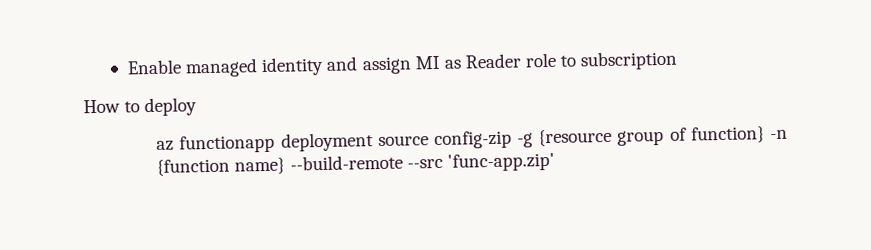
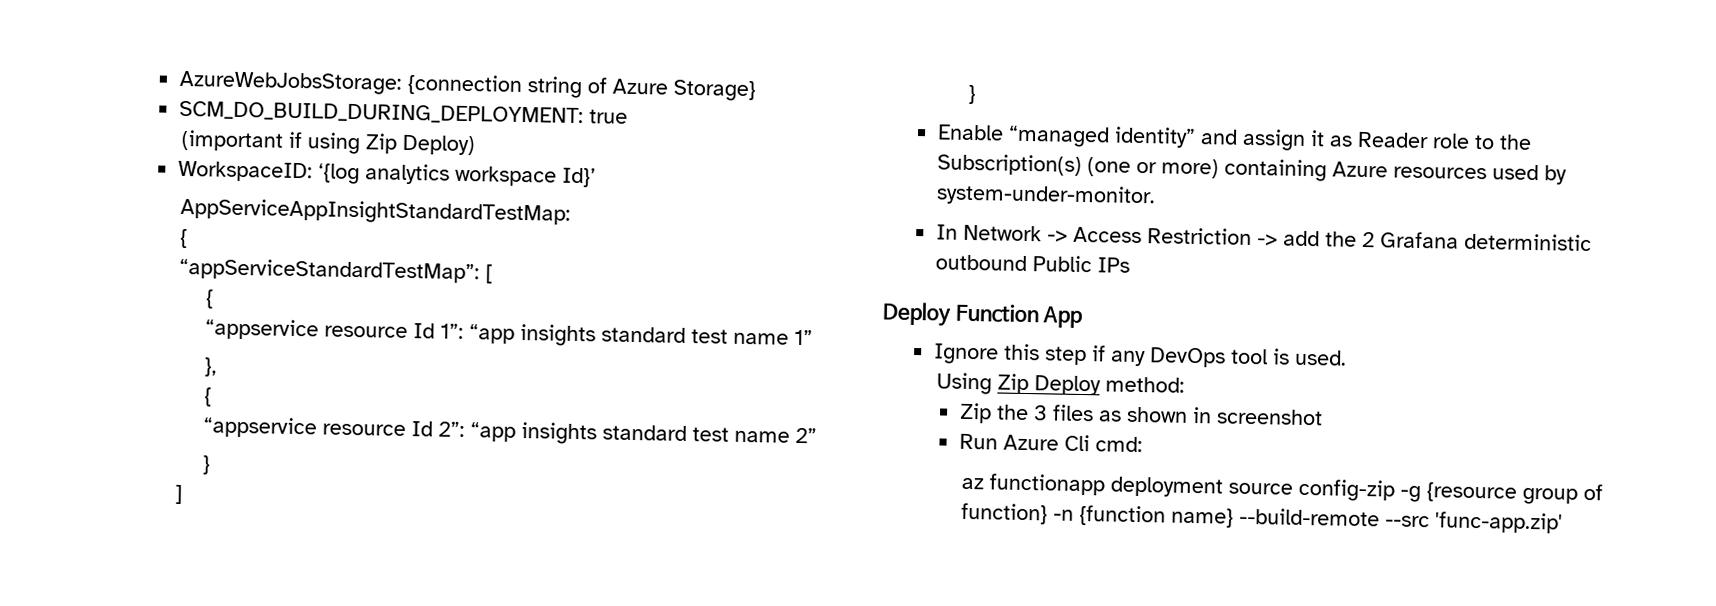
- Enable managed identity and assign MI as Reader role to subscription
- How to deploy
+ AzureWebJobsStorage: {connection string of Azure Storage}
+ SCM_DO_BUILD_DURING_DEPLOYMENT: true
+ (important if using Zip Deploy)
+ WorkspaceID: ‘{log analytics workspace Id}’
+ AppServiceAppInsightStandardTestMap:
+ {
+ “appServiceStandardTestMap”: [
+ {
+ “appservice resource Id 1”: “app insights standard test name 1”
+ },
+ {
+ “appservice resource Id 2”: “app insights standard test name 2”
+ }
+ ]
+ }
+ Enable “managed identity” and assign it as Reader role to the Subscription(s) (one or more) containing Azure resources used by system-under-monitor.
+ In Network -> Access Restriction -> add the 2 Grafana deterministic outbound Public IPs
+ Deploy Function App
+ Ignore this step if any DevOps tool is used.
+ Using Zip Deploy method:
+ Zip the 3 files as shown in screenshot
+ Run Azure Cli cmd:

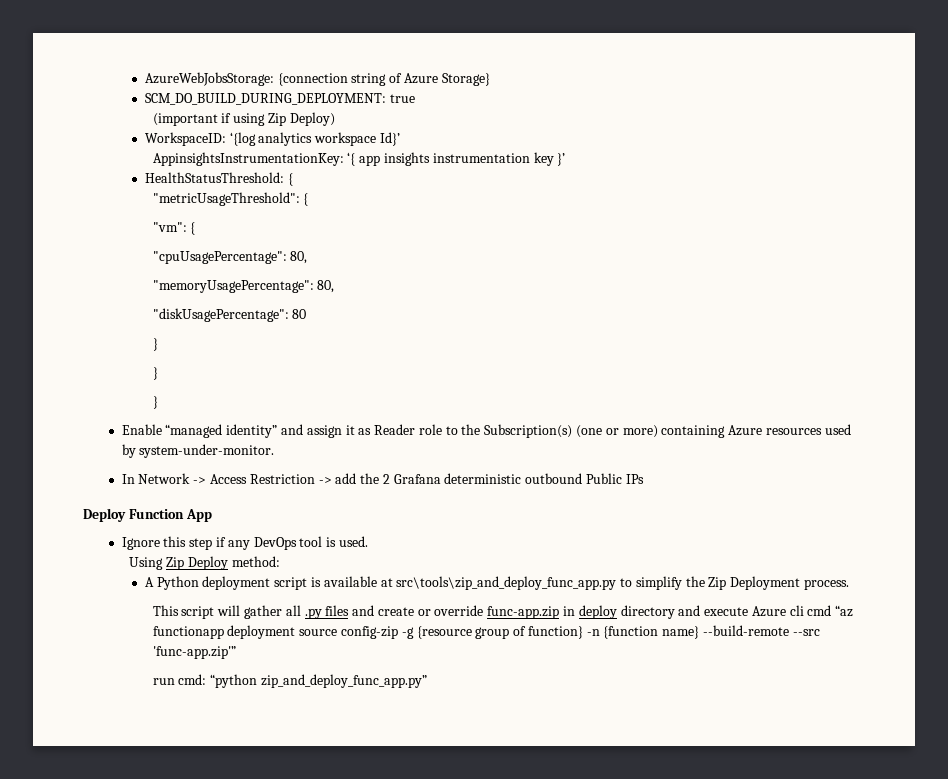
- AppServiceAppInsightStandardTestMap:
- {
- “appServiceStandardTestMap”: [
- {
- “appservice resource Id 1”: “app insights standard test name 1”
- },
- {
- “appservice resource Id 2”: “app insights standard test name 2”
+ AppinsightsInstrumentationKey: ‘{ app insights instrumentation key }’
+ HealthStatusThreshold: {
+ "metricUsageThreshold": {
+ "vm": {
+ "cpuUsagePercentage": 80,
+ "memoryUsagePercentage": 80,
+ "diskUsagePercentage": 80
  }
- ]
+ }
- Zip the 3 files as shown in screenshot
- Run Azure Cli cmd:
- az functionapp deployment source config-zip -g {resource group of function} -n {function name} --build-remote --src 'func-app.zip'
+ A Python deployment script is available at src\tools\zip_and_deploy_func_app.py to simplify the Zip Deployment process.
+ This script will gather all .py files and create or override func-app.zip in deploy directory and execute Azure cli cmd “az functionapp deployment source config-zip -g {resource group of function} -n {function name} --build-remote --src 'func-app.zip'”
+ run cmd: “python zip_and_deploy_func_app.py”

